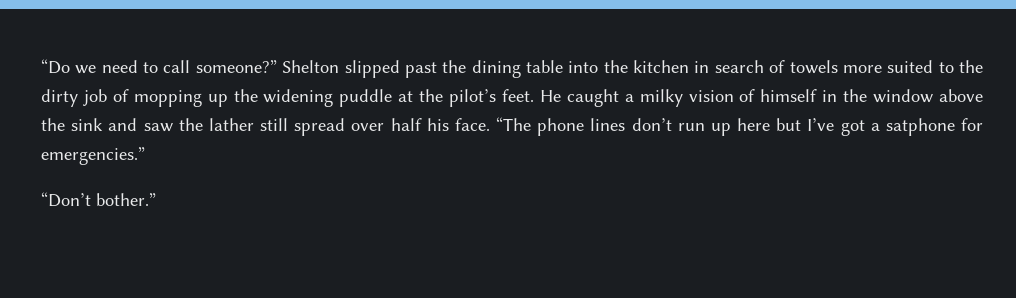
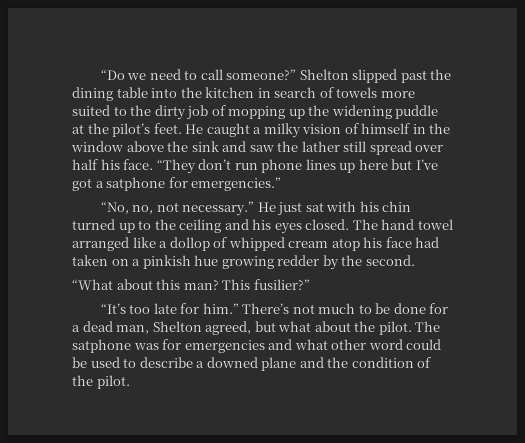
- “The phone lines don’t run up here but I’ve got a satphone for emergencies.”
+ “They don’t run phone lines up here but I’ve got a satphone for emergencies.”
- “Don’t bother.”
+ “No, no, not necessary.” He just sat with his chin turned up to the ceiling and his eyes closed. The hand towel arranged like a dollop of whipped cream atop his face had taken on a pinkish hue growing redder by the second.
+ “What about this man? This fusilier?”
+ “It’s too late for him.” There’s not much to be done for a dead man, Shelton agreed, but what about the pilot. The satphone was for emergencies and what other word could be used to describe a downed plane and the condition of the pilot.

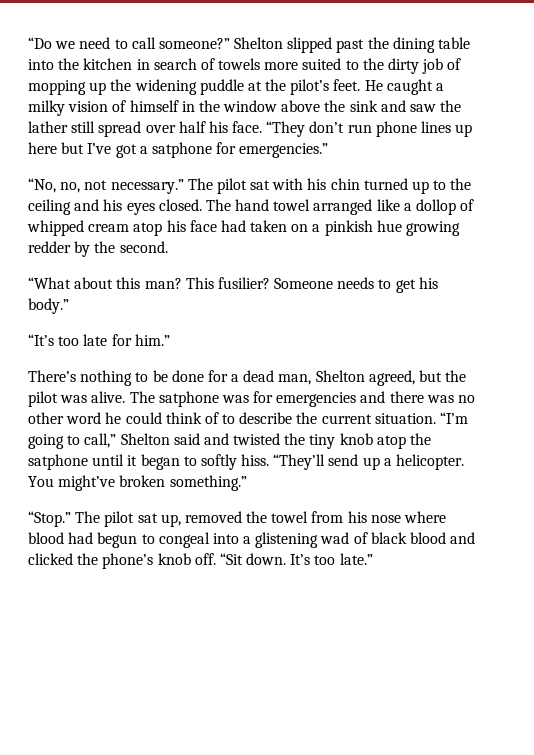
- He just sat with his chin turned up to the ceiling and his eyes closed.
+ The pilot sat with his chin turned up to the ceiling and his eyes closed.
- This fusilier?”
+ This fusilier? Someone needs to get his body.”
- “It’s too late for him.” There’s not much to be done for a dead man, Shelton agreed, but what about the pilot.
+ “It’s too late for him.”
+ There’s nothing to be done for a dead man, Shelton agreed, but the pilot was alive.
- The satphone was for emergencies and what other word could be used to describe a downed plane and the condition of the pilot.
+ The satphone was for emergencies and there was no other word he could think of to describe the current situation. “I’m going to call,” Shelton said and twisted the tiny knob atop the satphone until it began to softly hiss. “They’ll send up a helicopter. You might’ve broken something.”
+ “Stop.” The pilot sat up, removed the towel from his nose where blood had begun to congeal into a glistening wad of black blood and clicked the phone’s knob off. “Sit down. It’s too late.”

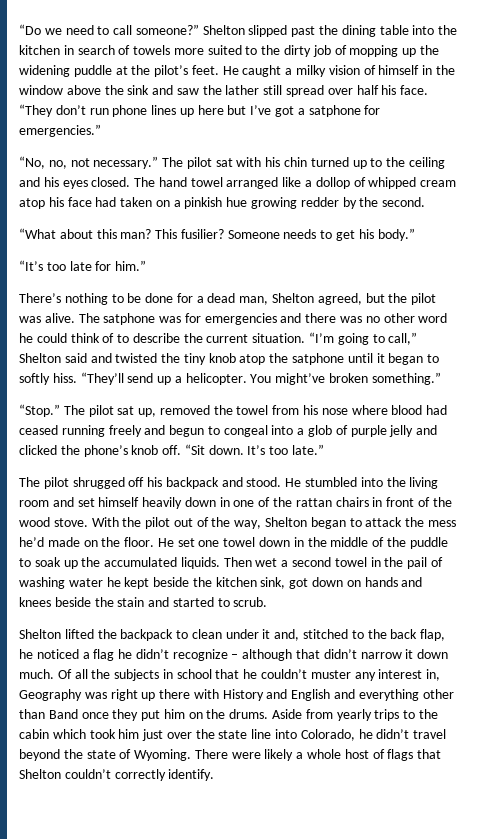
- The pilot sat up, removed the towel from his nose where blood had begun to congeal into a glistening wad of black blood and clicked the phone’s knob off.
+ The pilot sat up, removed the towel from his nose where blood had ceased running freely and begun to congeal into a glob of purple jelly and clicked the phone’s knob off.
+ The pilot shrugged off his backpack and stood. He stumbled into the living room and set himself heavily down in one of the rattan chairs in front of the wood stove. With the pilot out of the way, Shelton began to attack the mess he’d made on the floor. He set one towel down in the middle of the puddle to soak up the accumulated liquids. Then wet a second towel in the pail of washing water he kept beside the kitchen sink, got down on hands and knees beside the stain and started to scrub.
+ Shelton lifted the backpack to clean under it and, stitched to the back flap, he noticed a flag he didn’t recognize – although that didn’t narrow it down much. Of all the subjects in school that he couldn’t muster any interest in, Geography was right up there with History and English and everything other than Band once they put him on the drums. Aside from yearly trips to the cabin which took him just over the state line into Colorado, he didn’t travel beyond the state of Wyoming. There were likely a whole host of flags that Shelton couldn’t correctly identify.

